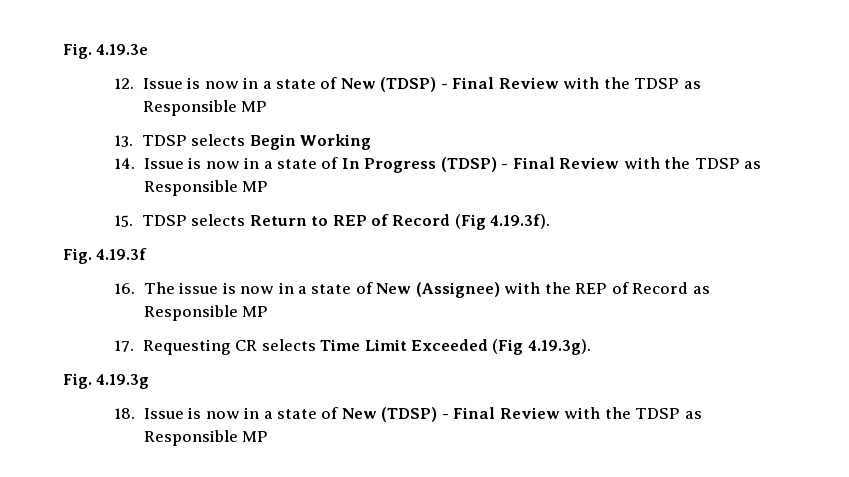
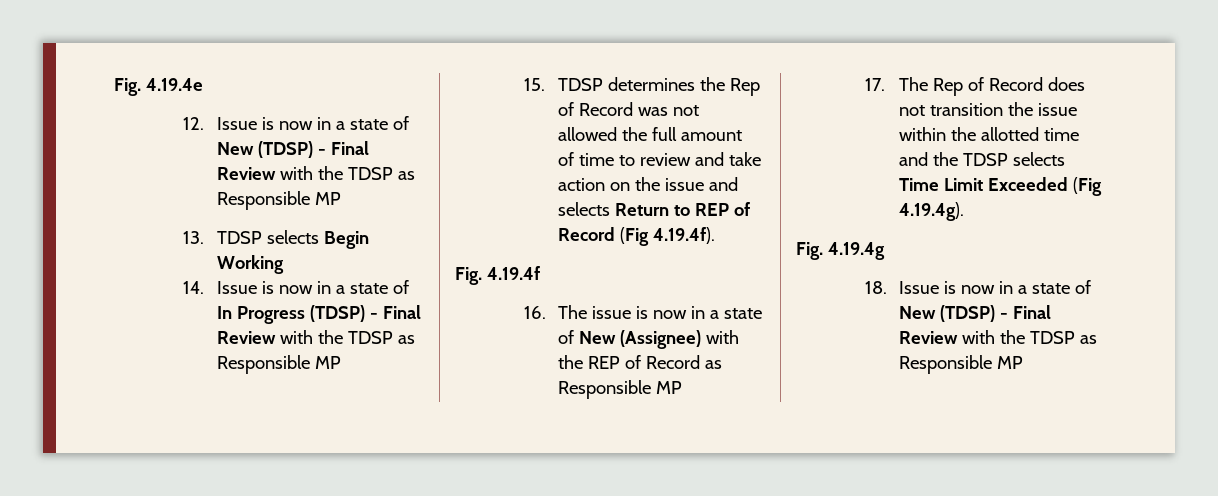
- Fig. 4.19.3e
+ Fig. 4.19.4e
- 15. TDSP selects Return to REP of Record (Fig 4.19.3f).
- Fig. 4.19.3f
+ 15. TDSP determines the Rep of Record was not allowed the full amount of time to review and take action on the issue and selects Return to REP of Record (Fig 4.19.4f).
+ Fig. 4.19.4f
- 17. Requesting CR selects Time Limit Exceeded (Fig 4.19.3g).
- Fig. 4.19.3g
+ 17. The Rep of Record does not transition the issue within the allotted time and the TDSP selects Time Limit Exceeded (Fig 4.19.4g).
+ Fig. 4.19.4g

